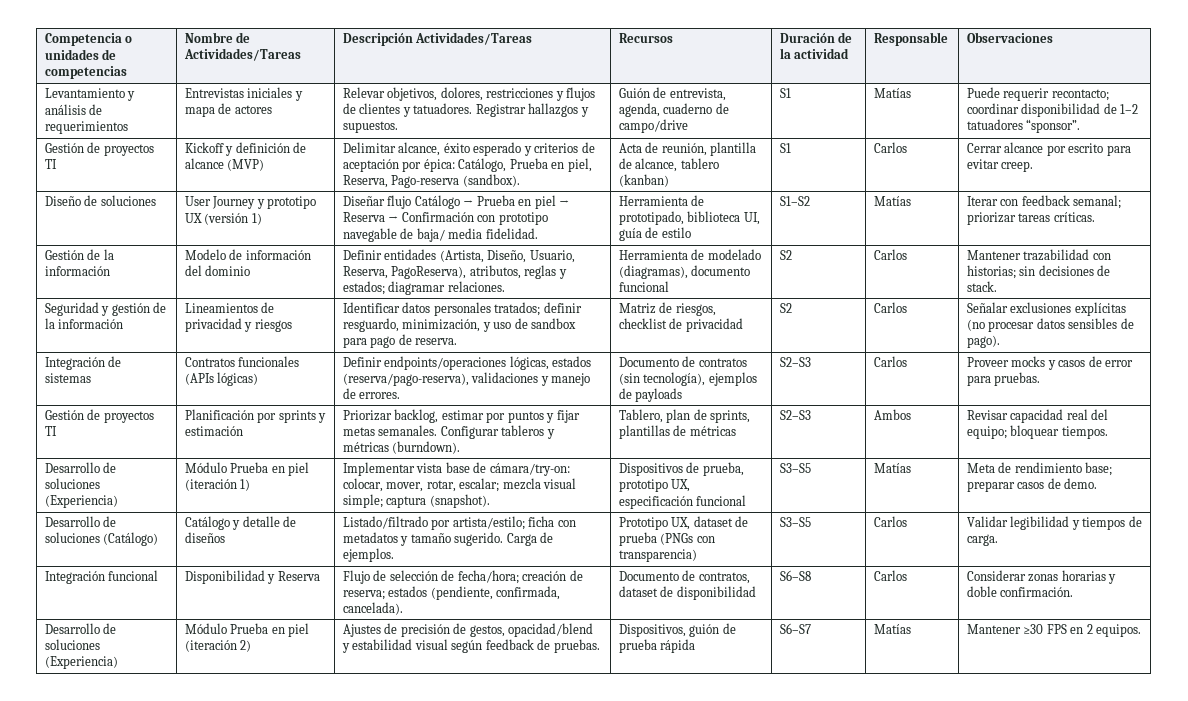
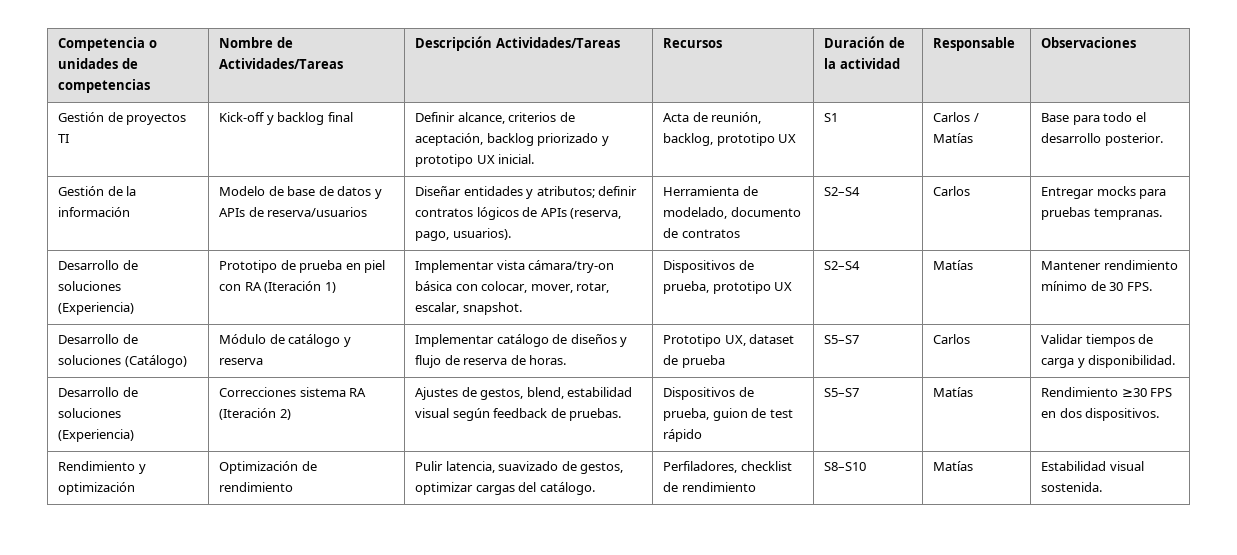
- Levantamiento y análisis de requerimientos | Entrevistas iniciales y mapa de actores | Relevar objetivos, dolores, restricciones y flujos de clientes y tatuadores. Registrar hallazgos y supuestos. | Guión de entrevista, agenda, cuaderno de campo/drive | S1 | Matías | Puede requerir recontacto; coordinar disponibilidad de 1–2 tatuadores “sponsor”.
- Gestión de proyectos TI | Kickoff y definición de alcance (MVP) | Delimitar alcance, éxito esperado y criterios de aceptación por épica: Catálogo, Prueba en piel, Reserva, Pago-reserva (sandbox). | Acta de reunión, plantilla de alcance, tablero (kanban) | S1 | Carlos | Cerrar alcance por escrito para evitar creep.
- Diseño de soluciones | User Journey y prototipo UX (versión 1) | Diseñar flujo Catálogo → Prueba en piel → Reserva → Confirmación con prototipo navegable de baja/ media fidelidad. | Herramienta de prototipado, biblioteca UI, guía de estilo | S1–S2 | Matías | Iterar con feedback semanal; priorizar tareas críticas.
+ Gestión de proyectos TI | Kick-off y backlog final | Definir alcance, criterios de aceptación, backlog priorizado y prototipo UX inicial. | Acta de reunión, backlog, prototipo UX | S1 | Carlos / Matías | Base para todo el desarrollo posterior.
- Gestión de la información | Modelo de información del dominio | Definir entidades (Artista, Diseño, Usuario, Reserva, PagoReserva), atributos, reglas y estados; diagramar relaciones. | Herramienta de modelado (diagramas), documento funcional | S2 | Carlos | Mantener trazabilidad con historias; sin decisiones de stack.
- Seguridad y gestión de la información | Lineamientos de privacidad y riesgos | Identificar datos personales tratados; definir resguardo, minimización, y uso de sandbox para pago de reserva. | Matriz de riesgos, checklist de privacidad | S2 | Carlos | Señalar exclusiones explícitas (no procesar datos sensibles de pago).
- Integración de sistemas | Contratos funcionales (APIs lógicas) | Definir endpoints/operaciones lógicas, estados (reserva/pago-reserva), validaciones y manejo de errores. | Documento de contratos (sin tecnología), ejemplos de payloads | S2–S3 | Carlos | Proveer mocks y casos de error para pruebas.
- Gestión de proyectos TI | Planificación por sprints y estimación | Priorizar backlog, estimar por puntos y fijar metas semanales. Configurar tableros y métricas (burndown). | Tablero, plan de sprints, plantillas de métricas | S2–S3 | Ambos | Revisar capacidad real del equipo; bloquear tiempos.
- Desarrollo de soluciones (Experiencia) | Módulo Prueba en piel (iteración 1) | Implementar vista base de cámara/try-on: colocar, mover, rotar, escalar; mezcla visual simple; captura (snapshot). | Dispositivos de prueba, prototipo UX, especificación funcional | S3–S5 | Matías | Meta de rendimiento base; preparar casos de demo.
- Desarrollo de soluciones (Catálogo) | Catálogo y detalle de diseños | Listado/filtrado por artista/estilo; ficha con metadatos y tamaño sugerido. Carga de ejemplos. | Prototipo UX, dataset de prueba (PNGs con transparencia) | S3–S5 | Carlos | Validar legibilidad y tiempos de carga.
- Integración funcional | Disponibilidad y Reserva | Flujo de selección de fecha/hora; creación de reserva; estados (pendiente, confirmada, cancelada). | Documento de contratos, dataset de disponibilidad | S6–S8 | Carlos | Considerar zonas horarias y doble confirmación.
- Desarrollo de soluciones (Experiencia) | Módulo Prueba en piel (iteración 2) | Ajustes de precisión de gestos, opacidad/blend y estabilidad visual según feedback de pruebas. | Dispositivos, guión de prueba rápida | S6–S7 | Matías | Mantener ≥30 FPS en 2 equipos.
+ Gestión de la información | Modelo de base de datos y APIs de reserva/usuarios | Diseñar entidades y atributos; definir contratos lógicos de APIs (reserva, pago, usuarios). | Herramienta de modelado, documento de contratos | S2–S4 | Carlos | Entregar mocks para pruebas tempranas.
+ Desarrollo de soluciones (Experiencia) | Prototipo de prueba en piel con RA (Iteración 1) | Implementar vista cámara/try-on básica con colocar, mover, rotar, escalar, snapshot. | Dispositivos de prueba, prototipo UX | S2–S4 | Matías | Mantener rendimiento mínimo de 30 FPS.
+ Desarrollo de soluciones (Catálogo) | Módulo de catálogo y reserva | Implementar catálogo de diseños y flujo de reserva de horas. | Prototipo UX, dataset de prueba | S5–S7 | Carlos | Validar tiempos de carga y disponibilidad.
+ Desarrollo de soluciones (Experiencia) | Correcciones sistema RA (Iteración 2) | Ajustes de gestos, blend, estabilidad visual según feedback de pruebas. | Dispositivos de prueba, guion de test rápido | S5–S7 | Matías | Rendimiento ≥30 FPS en dos dispositivos.
+ Rendimiento y optimización | Optimización de rendimiento | Pulir latencia, suavizado de gestos, optimizar cargas del catálogo. | Perfiladores, checklist de rendimiento | S8–S10 | Matías | Estabilidad visual sostenida.

